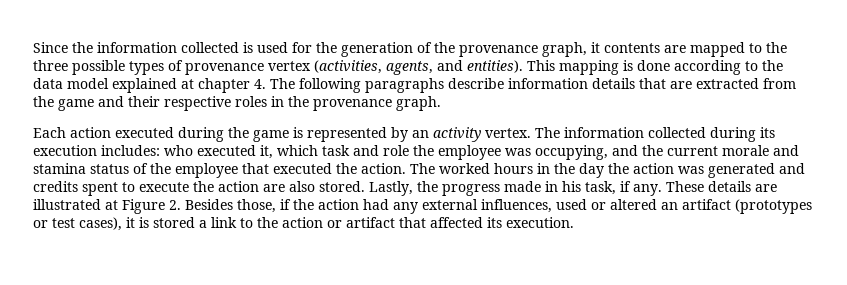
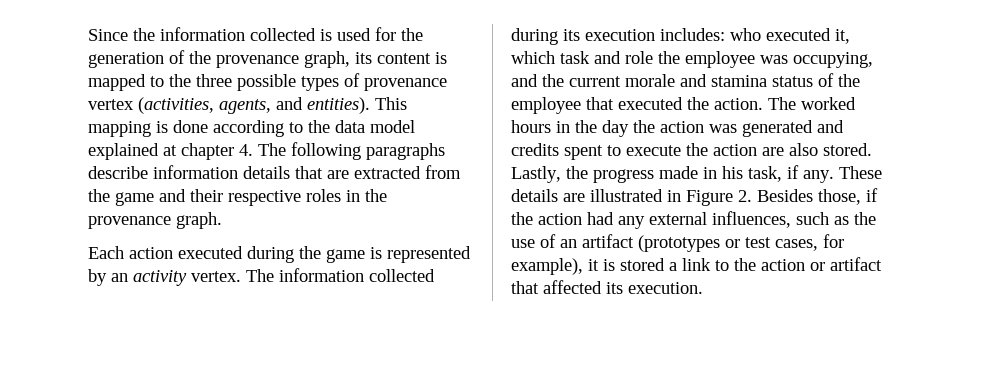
- Since the information collected is used for the generation of the provenance graph, it contents are mapped to the three possible types of provenance vertex (activities, agents, and entities).
+ Since the information collected is used for the generation of the provenance graph, its content is mapped to the three possible types of provenance vertex (activities, agents, and entities).
- These details are illustrated at Figure 2. Besides those, if the action had any external influences, used or altered an artifact (prototypes or test cases), it is stored a link to the action or artifact that affected its execution.
+ These details are illustrated in Figure 2. Besides those, if the action had any external influences, such as the use of an artifact (prototypes or test cases, for example), it is stored a link to the action or artifact that affected its execution.

